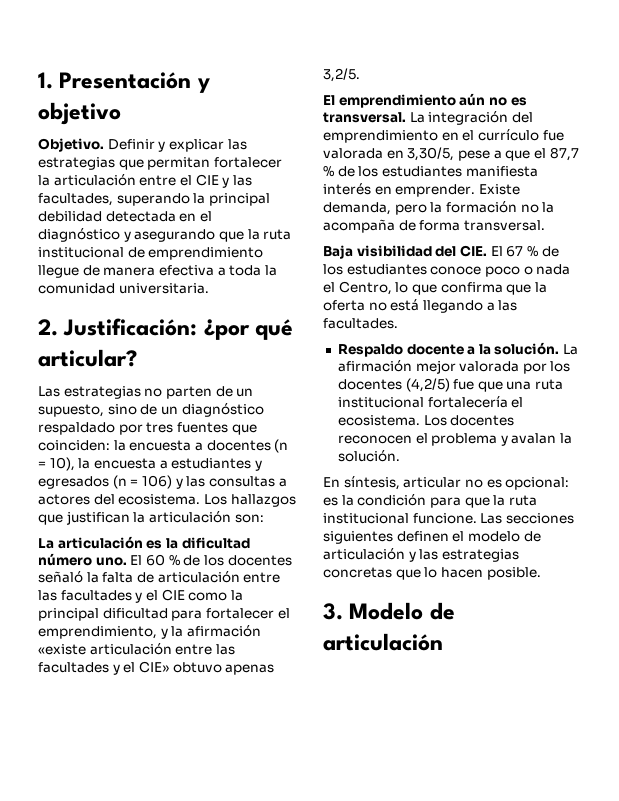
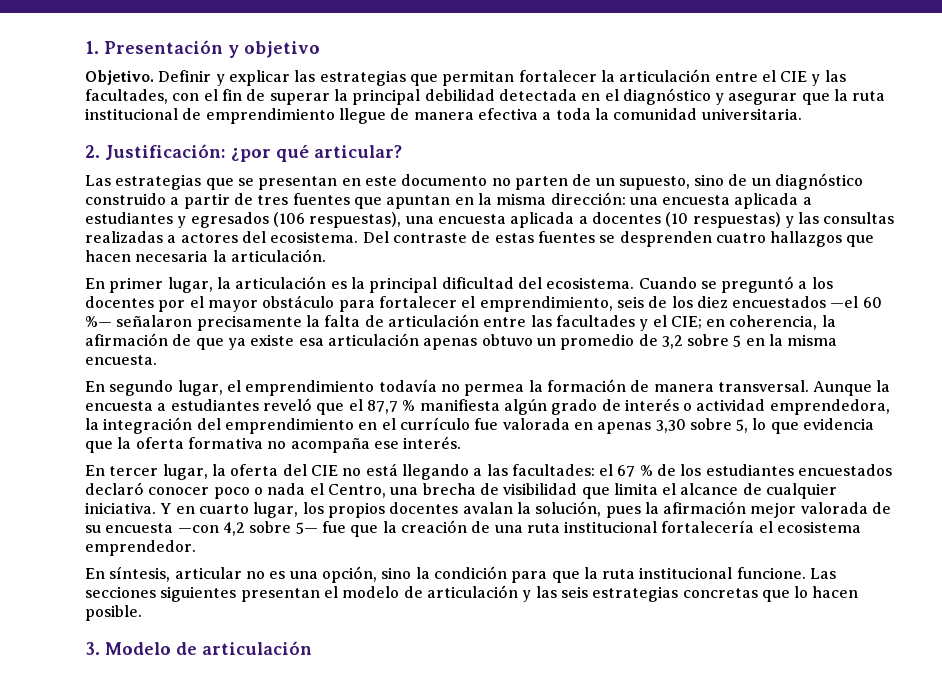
- Definir y explicar las estrategias que permitan fortalecer la articulación entre el CIE y las facultades, superando la principal debilidad detectada en el diagnóstico y asegurando que la ruta institucional de emprendimiento llegue de manera efectiva a toda la comunidad universitaria.
+ Definir y explicar las estrategias que permitan fortalecer la articulación entre el CIE y las facultades, con el fin de superar la principal debilidad detectada en el diagnóstico y asegurar que la ruta institucional de emprendimiento llegue de manera efectiva a toda la comunidad universitaria.
- Las estrategias no parten de un supuesto, sino de un diagnóstico respaldado por tres fuentes que coinciden: la encuesta a docentes (n = 10), la encuesta a estudiantes y egresados (n = 106) y las consultas a actores del ecosistema.
+ Las estrategias que se presentan en este documento no parten de un supuesto, sino de un diagnóstico construido a partir de tres fuentes que apuntan en la misma dirección: una encuesta aplicada a estudiantes y egresados (106 respuestas), una encuesta aplicada a docentes (10 respuestas) y las consultas realizadas a actores del ecosistema.
- Los hallazgos que justifican la articulación son:
- La articulación es la dificultad número uno. El 60 % de los docentes señaló la falta de articulación entre las facultades y el CIE como la principal dificultad para fortalecer el emprendimiento, y la afirmación «existe articulación entre las facultades y el CIE» obtuvo apenas 3,2/5.
- El emprendimiento aún no es transversal. La integración del emprendimiento en el currículo fue valorada en 3,30/5, pese a que el 87,7 % de los estudiantes manifiesta interés en emprender. Existe demanda, pero la formación no la acompaña de forma transversal.
- Baja visibilidad del CIE. El 67 % de los estudiantes conoce poco o nada el Centro, lo que confirma que la oferta no está llegando a las facultades.
- Respaldo docente a la solución. La afirmación mejor valorada por los docentes (4,2/5) fue que una ruta institucional fortalecería el ecosistema. Los docentes reconocen el problema y avalan la solución.
+ Del contraste de estas fuentes se desprenden cuatro hallazgos que hacen necesaria la articulación.
+ En primer lugar, la articulación es la principal dificultad del ecosistema. Cuando se preguntó a los docentes por el mayor obstáculo para fortalecer el emprendimiento, seis de los diez encuestados —el 60 %— señalaron precisamente la falta de articulación entre las facultades y el CIE; en coherencia, la afirmación de que ya existe esa articulación apenas obtuvo un promedio de 3,2 sobre 5 en la misma encuesta.
+ En segundo lugar, el emprendimiento todavía no permea la formación de manera transversal. Aunque la encuesta a estudiantes reveló que el 87,7 % manifiesta algún grado de interés o actividad emprendedora, la integración del emprendimiento en el currículo fue valorada en apenas 3,30 sobre 5, lo que evidencia que la oferta formativa no acompaña ese interés.
+ En tercer lugar, la oferta del CIE no está llegando a las facultades: el 67 % de los estudiantes encuestados declaró conocer poco o nada el Centro, una brecha de visibilidad que limita el alcance de cualquier iniciativa. Y en cuarto lugar, los propios docentes avalan la solución, pues la afirmación mejor valorada de su encuesta —con 4,2 sobre 5— fue que la creación de una ruta institucional fortalecería el ecosistema emprendedor.
- En síntesis, articular no es opcional: es la condición para que la ruta institucional funcione.
+ En síntesis, articular no es una opción, sino la condición para que la ruta institucional funcione.
- Las secciones siguientes definen el modelo de articulación y las estrategias concretas que lo hacen posible.
+ Las secciones siguientes presentan el modelo de articulación y las seis estrategias concretas que lo hacen posible.

